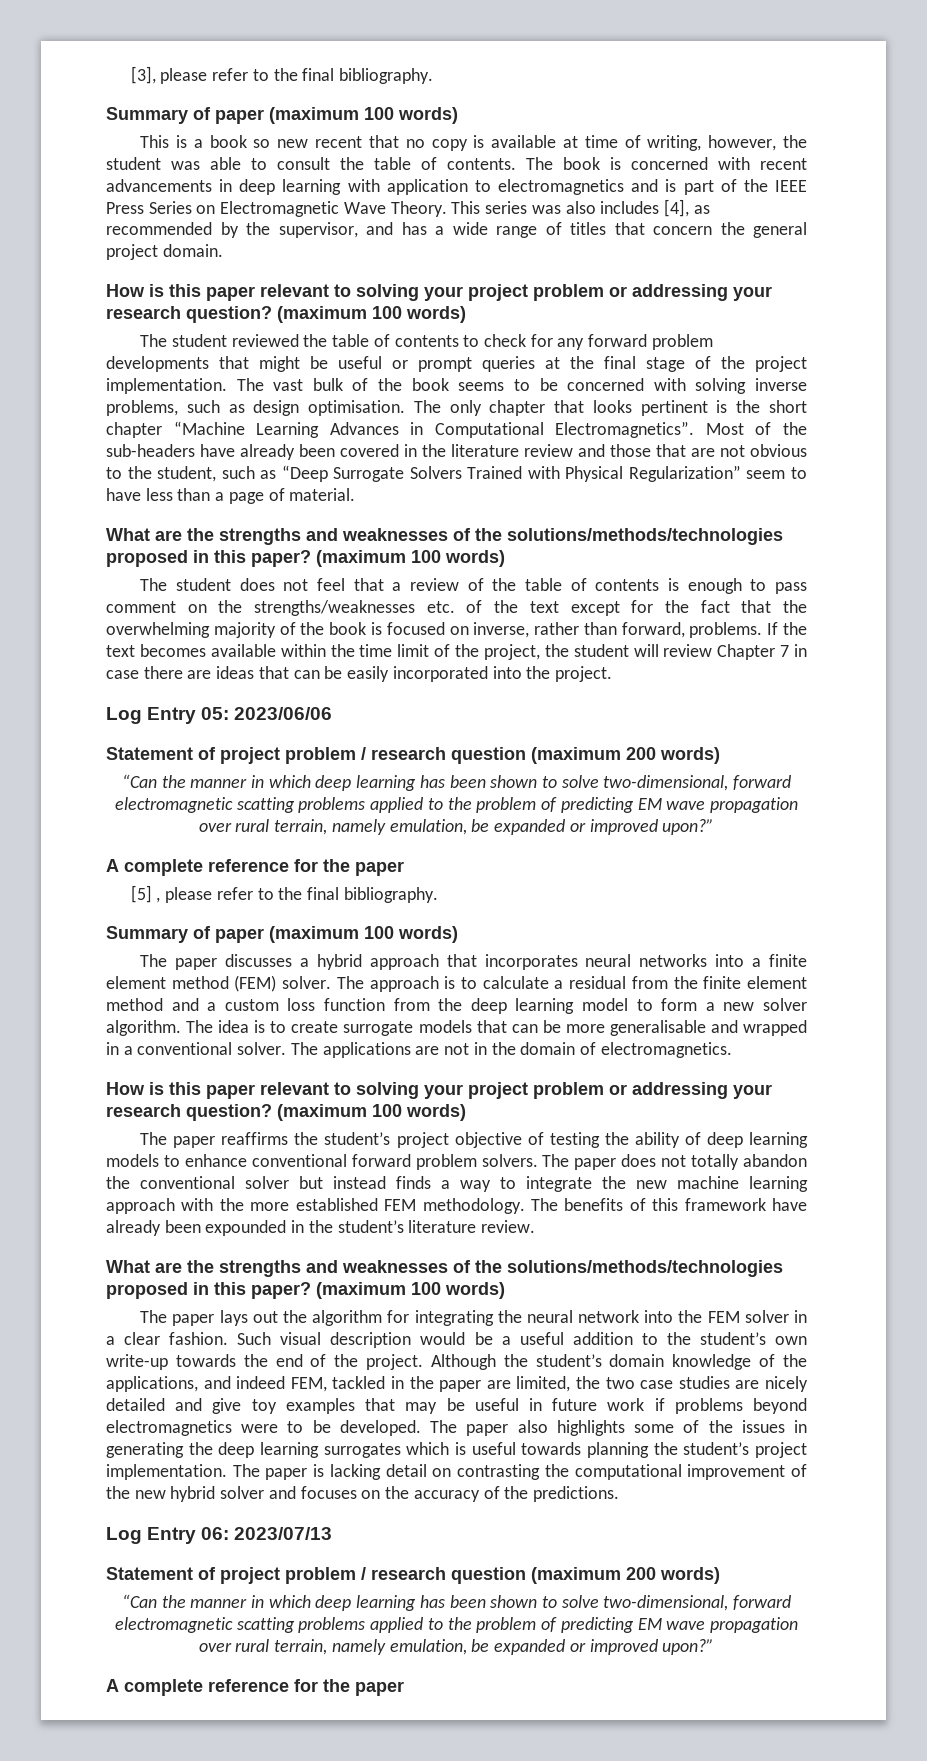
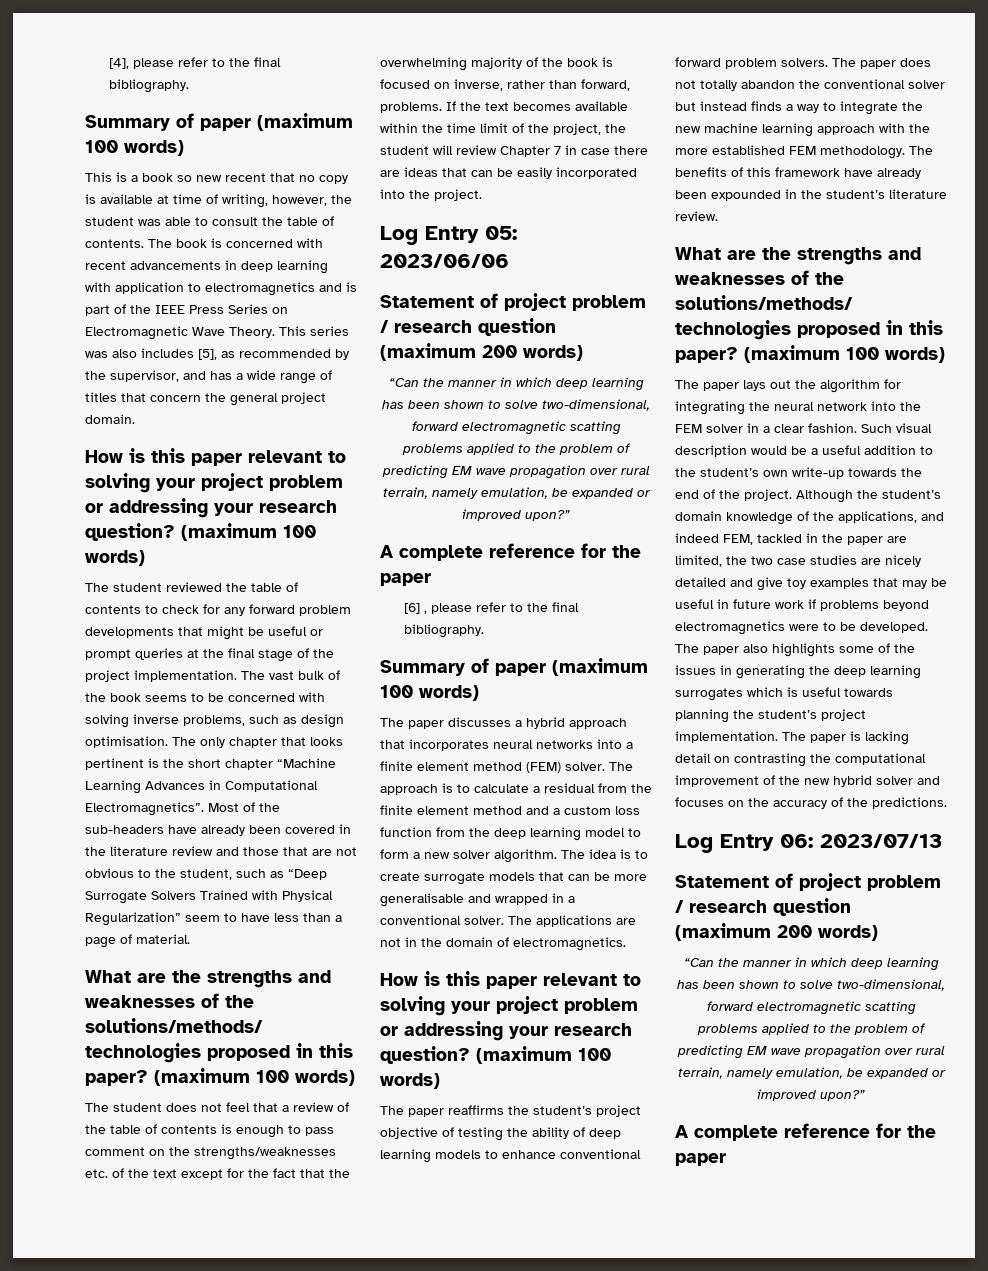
- [3], please refer to the final bibliography.
+ [4], please refer to the final bibliography.
- This series was also includes [4], as recommended by the supervisor, and has a wide range of titles that concern the general project domain.
+ This series was also includes [5], as recommended by the supervisor, and has a wide range of titles that concern the general project domain.
- [5] , please refer to the final bibliography.
+ [6] , please refer to the final bibliography.

